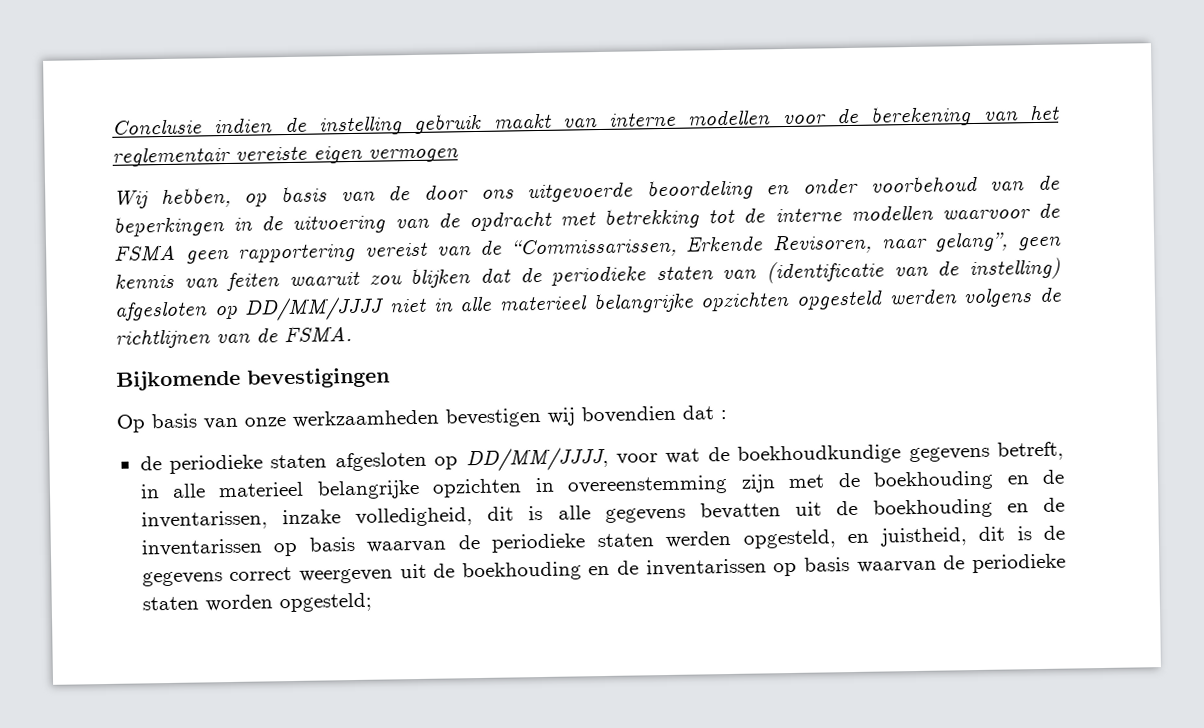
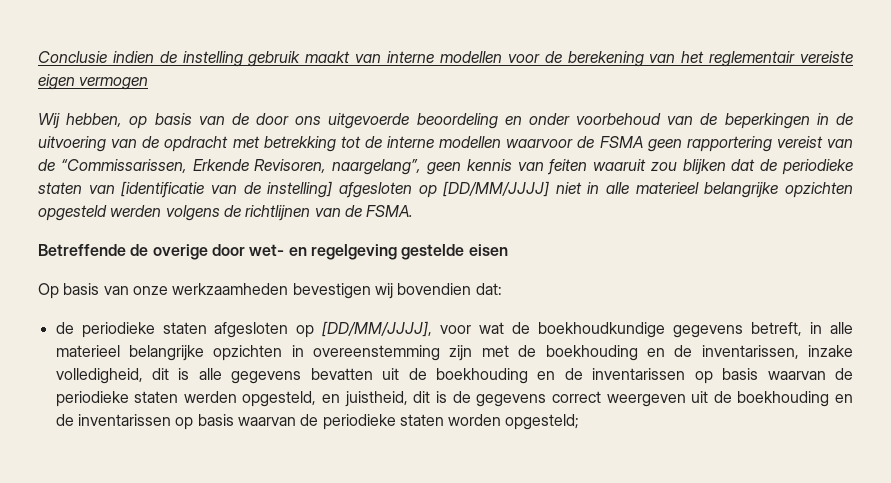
- Wij hebben, op basis van de door ons uitgevoerde beoordeling en onder voorbehoud van de beperkingen in de uitvoering van de opdracht met betrekking tot de interne modellen waarvoor de FSMA geen rapportering vereist van de “Commissarissen, Erkende Revisoren, naar gelang”, geen kennis van feiten waaruit zou blijken dat de periodieke staten van (identificatie van de instelling) afgesloten op DD/MM/JJJJ niet in alle materieel belangrijke opzichten opgesteld werden volgens de richtlijnen van de FSMA.
+ Wij hebben, op basis van de door ons uitgevoerde beoordeling en onder voorbehoud van de beperkingen in de uitvoering van de opdracht met betrekking tot de interne modellen waarvoor de FSMA geen rapportering vereist van de “Commissarissen, Erkende Revisoren, naargelang”, geen kennis van feiten waaruit zou blijken dat de periodieke staten van [identificatie van de instelling] afgesloten op [DD/MM/JJJJ] niet in alle materieel belangrijke opzichten opgesteld werden volgens de richtlijnen van de FSMA.
- Bijkomende bevestigingen
+ Betreffende de overige door wet- en regelgeving gestelde eisen
- Op basis van onze werkzaamheden bevestigen wij bovendien dat :
+ Op basis van onze werkzaamheden bevestigen wij bovendien dat:
- de periodieke staten afgesloten op DD/MM/JJJJ, voor wat de boekhoudkundige gegevens betreft, in alle materieel belangrijke opzichten in overeenstemming zijn met de boekhouding en de inventarissen, inzake volledigheid, dit is alle gegevens bevatten uit de boekhouding en de inventarissen op basis waarvan de periodieke staten werden opgesteld, en juistheid, dit is de gegevens correct weergeven uit de boekhouding en de inventarissen op basis waarvan de periodieke staten worden opgesteld;
+ de periodieke staten afgesloten op [DD/MM/JJJJ], voor wat de boekhoudkundige gegevens betreft, in alle materieel belangrijke opzichten in overeenstemming zijn met de boekhouding en de inventarissen, inzake volledigheid, dit is alle gegevens bevatten uit de boekhouding en de inventarissen op basis waarvan de periodieke staten werden opgesteld, en juistheid, dit is de gegevens correct weergeven uit de boekhouding en de inventarissen op basis waarvan de periodieke staten worden opgesteld;

